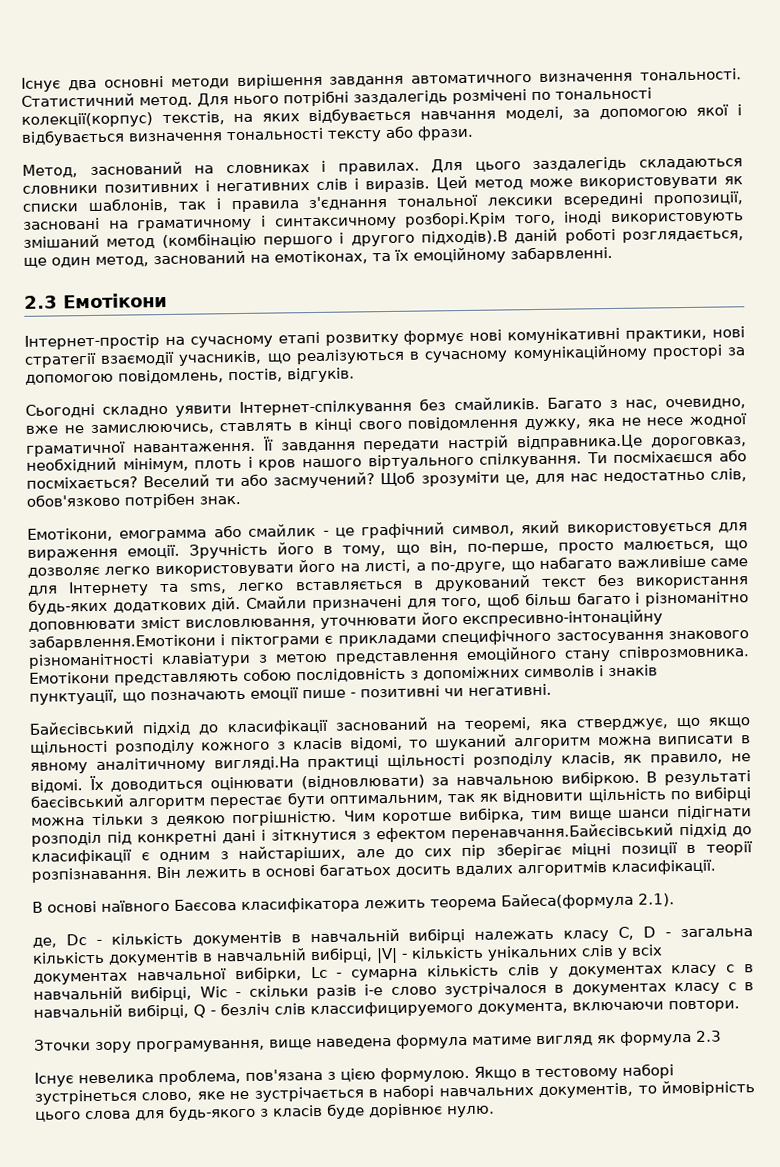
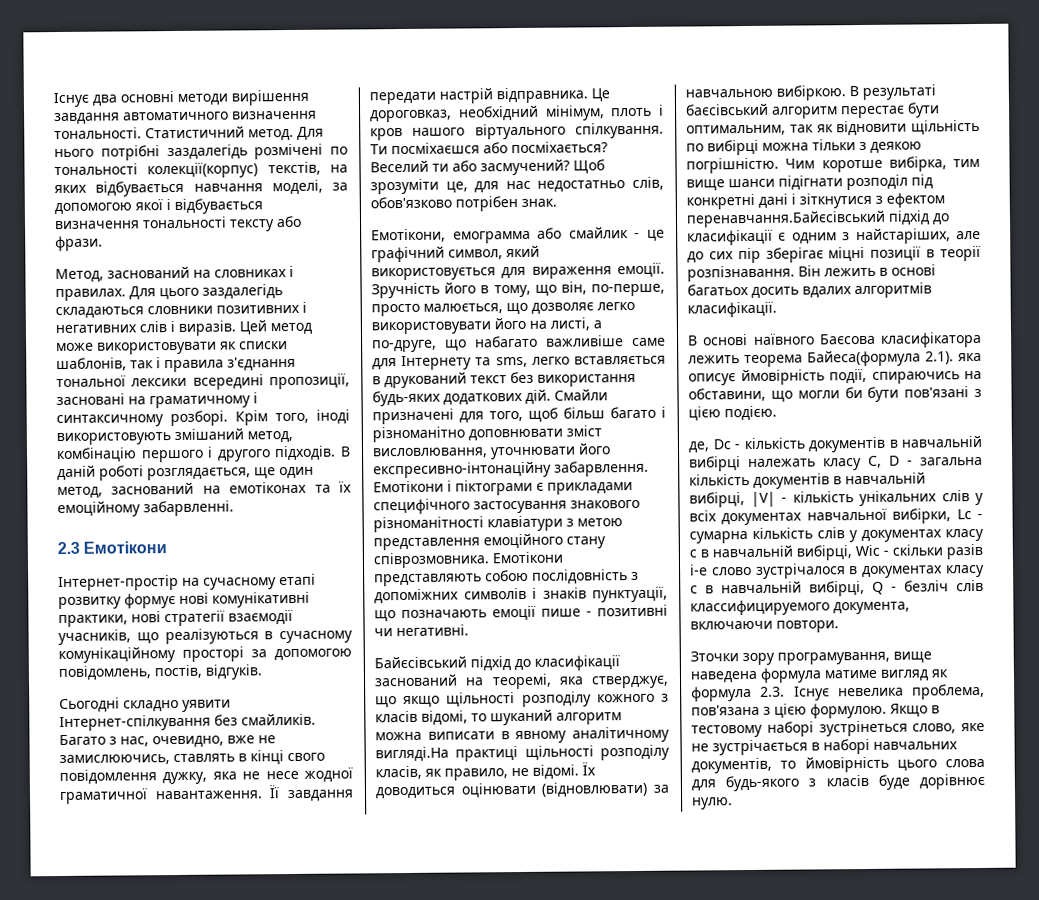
- Цей метод може використовувати як списки шаблонів, так і правила з'єднання тональної лексики всередині пропозиції, засновані на граматичному і синтаксичному розборі.Крім того, іноді використовують змішаний метод (комбінацію першого і другого підходів).В даній роботі розглядається, ще один метод, заснований на емотіконах, та їх емоційному забарвленні.
+ Цей метод може використовувати як списки шаблонів, так і правила з'єднання тональної лексики всередині пропозиції, засновані на граматичному і синтаксичному розборі. Крім того, іноді використовують змішаний метод, комбінацію першого і другого підходів. В даній роботі розглядається, ще один метод, заснований на емотіконах та їх емоційному забарвленні.
- Її завдання передати настрій відправника.Це дороговказ, необхідний мінімум, плоть і кров нашого віртуального спілкування.
+ Її завдання передати настрій відправника. Це дороговказ, необхідний мінімум, плоть і кров нашого віртуального спілкування.
- Смайли призначені для того, щоб більш багато і різноманітно доповнювати зміст висловлювання, уточнювати його експресивно-інтонаційну забарвлення.Емотікони і піктограми є прикладами специфічного застосування знакового різноманітності клавіатури з метою представлення емоційного стану співрозмовника.
+ Смайли призначені для того, щоб більш багато і різноманітно доповнювати зміст висловлювання, уточнювати його експресивно-інтонаційну забарвлення. Емотікони і піктограми є прикладами специфічного застосування знакового різноманітності клавіатури з метою представлення емоційного стану співрозмовника.
- В основі наївного Баєсова класифікатора лежить теорема Байеса(формула 2.1).
+ В основі наївного Баєсова класифікатора лежить теорема Байеса(формула 2.1). яка описує ймовірність події, спираючись на обставини, що могли би бути пов'язані з цією подією.
- Зточки зору програмування, вище наведена формула матиме вигляд як формула 2.3
- Існує невелика проблема, пов'язана з цією формулою.
+ Зточки зору програмування, вище наведена формула матиме вигляд як формула 2.3. Існує невелика проблема, пов'язана з цією формулою.

